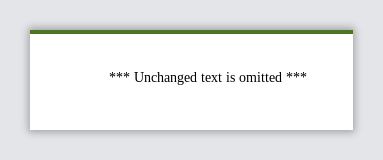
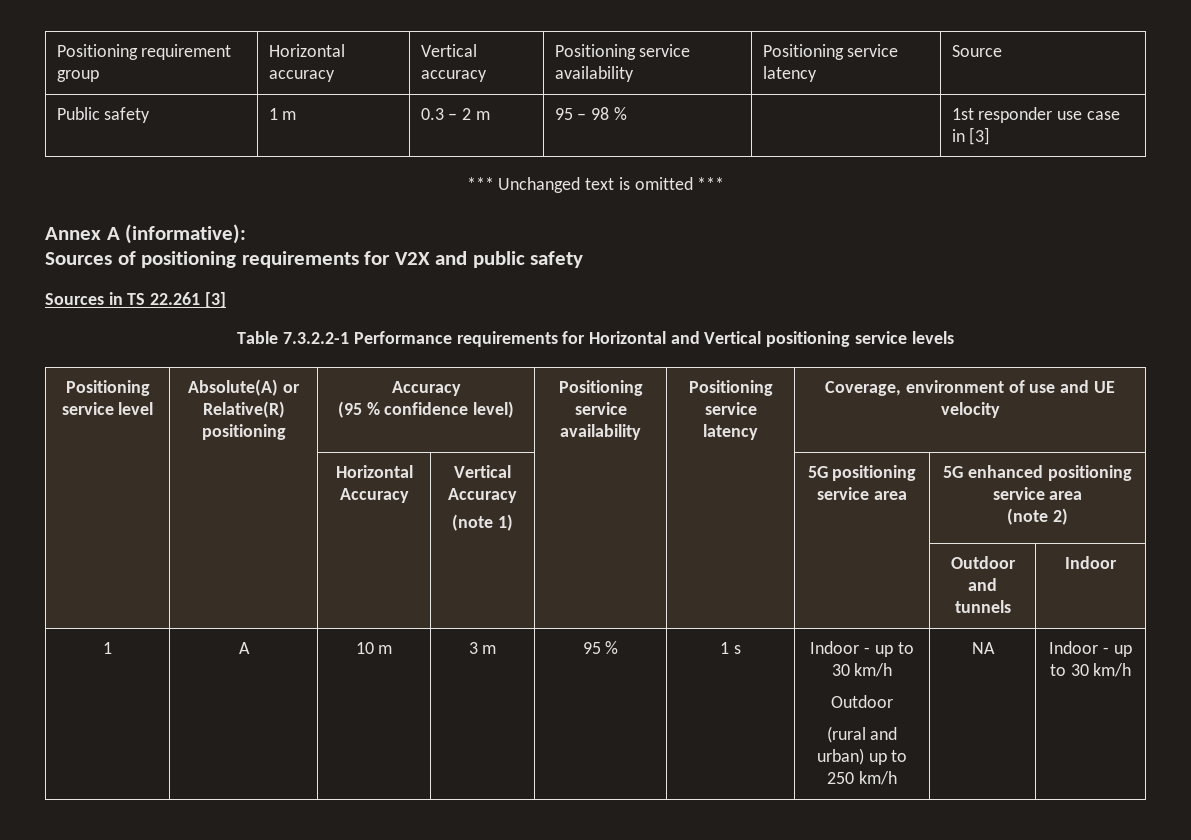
+ Positioning requirement group | Horizontal accuracy | Vertical accuracy | Positioning service availability | Positioning service latency | Source
+ Public safety | 1 m | 0.3 – 2 m | 95 – 98 % | | 1st responder use case in [3]
+ Annex A (informative):
+ Sources of positioning requirements for V2X and public safety
+ Sources in TS 22.261 [3]
+ Table 7.3.2.2-1 Performance requirements for Horizontal and Vertical positioning service levels
+ Positioning service level | Absolute(A) or Relative(R) positioning | Accuracy
+ (95 % confidence level) | Positioning service availability | Positioning service latency | Coverage, environment of use and UE velocity
+ | | Horizontal Accuracy | Vertical Accuracy
+ (note 1) | | | 5G positioning service area | 5G enhanced positioning service area
+ (note 2)
+ | | | | | | | Outdoor and tunnels | Indoor
+ 1 | A | 10 m | 3 m | 95 % | 1 s | Indoor - up to 30 km/h
+ Outdoor
+ (rural and urban) up to 250 km/h | NA | Indoor - up to 30 km/h

